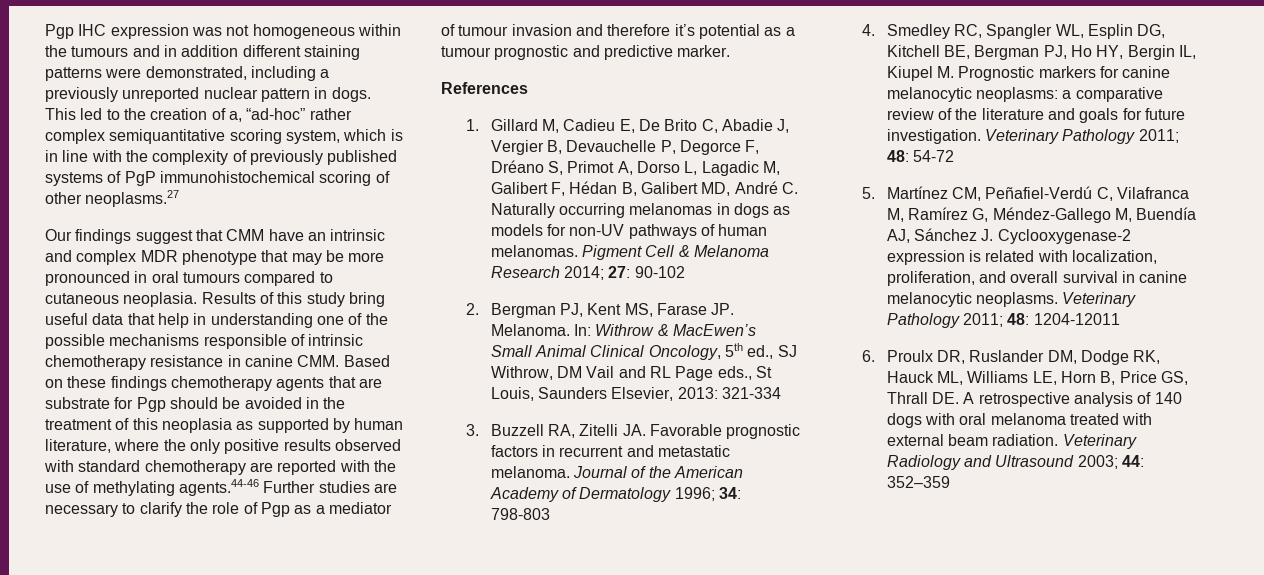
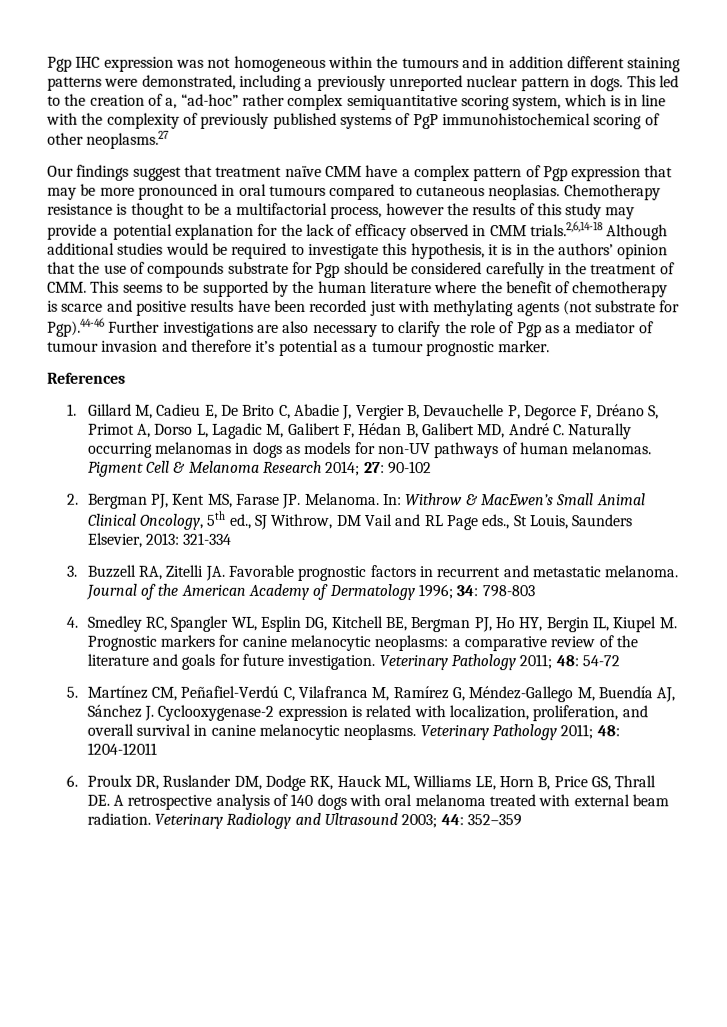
- Our findings suggest that CMM have an intrinsic and complex MDR phenotype that may be more pronounced in oral tumours compared to cutaneous neoplasia. Results of this study bring useful data that help in understanding one of the possible mechanisms responsible of intrinsic chemotherapy resistance in canine CMM. Based on these findings chemotherapy agents that are substrate for Pgp should be avoided in the treatment of this neoplasia as supported by human literature, where the only positive results observed with standard chemotherapy are reported with the use of methylating agents.44-46 Further studies are necessary to clarify the role of Pgp as a mediator of tumour invasion and therefore it’s potential as a tumour prognostic and predictive marker.
+ Our findings suggest that treatment naïve CMM have a complex pattern of Pgp expression that may be more pronounced in oral tumours compared to cutaneous neoplasias. Chemotherapy resistance is thought to be a multifactorial process, however the results of this study may provide a potential explanation for the lack of efficacy observed in CMM trials.2,6,14-18 Although additional studies would be required to investigate this hypothesis, it is in the authors’ opinion that the use of compounds substrate for Pgp should be considered carefully in the treatment of CMM. This seems to be supported by the human literature where the benefit of chemotherapy is scarce and positive results have been recorded just with methylating agents (not substrate for Pgp).44-46 Further investigations are also necessary to clarify the role of Pgp as a mediator of tumour invasion and therefore it’s potential as a tumour prognostic marker.

